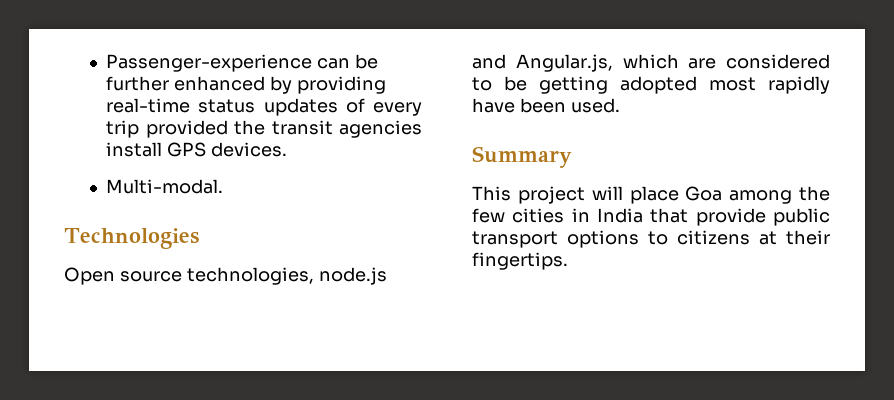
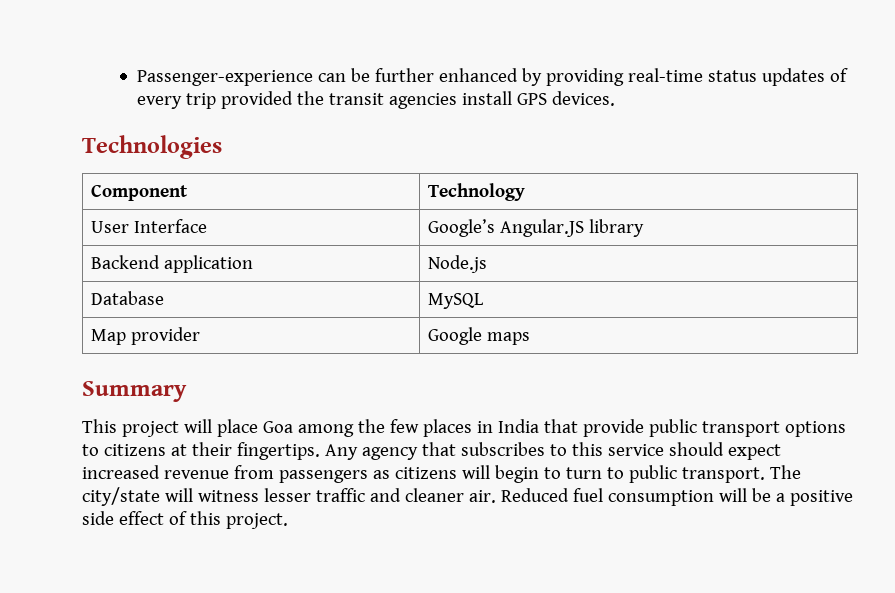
- Multi-modal.
- Open source technologies, node.js and Angular.js, which are considered to be getting adopted most rapidly have been used.
+ Component | Technology
+ User Interface | Google’s Angular.JS library
+ Backend application | Node.js
+ Database | MySQL
+ Map provider | Google maps
- This project will place Goa among the few cities in India that provide public transport options to citizens at their fingertips.
+ This project will place Goa among the few places in India that provide public transport options to citizens at their fingertips.
+ Any agency that subscribes to this service should expect increased revenue from passengers as citizens will begin to turn to public transport. The city/state will witness lesser traffic and cleaner air. Reduced fuel consumption will be a positive side effect of this project.

